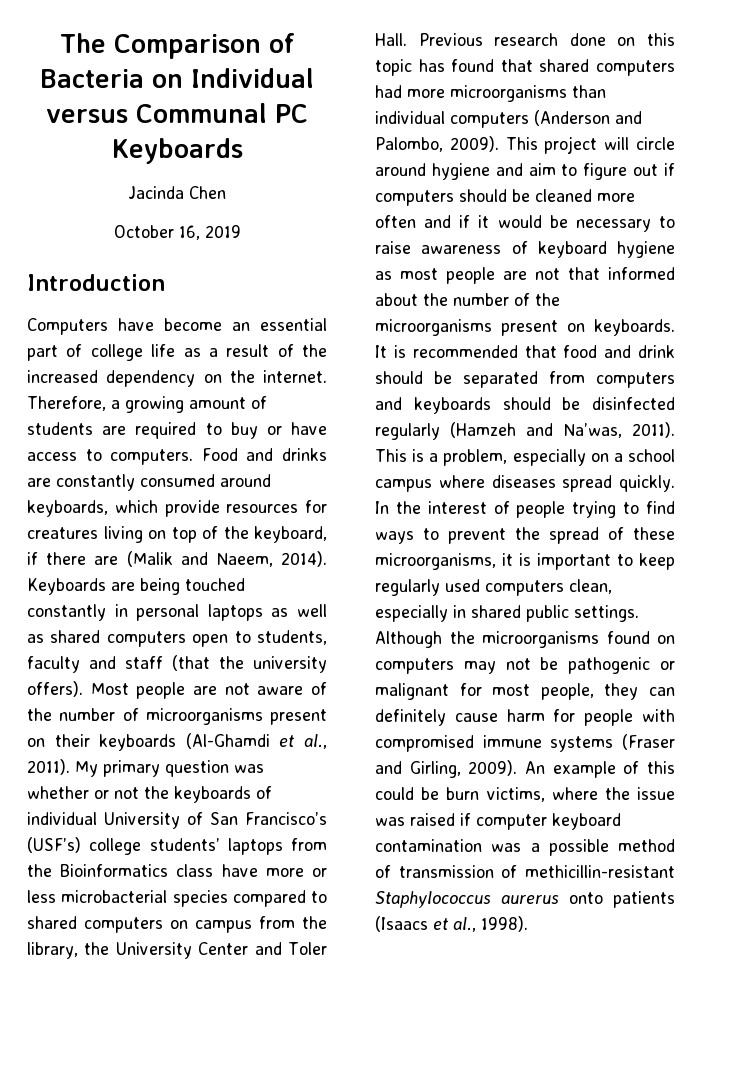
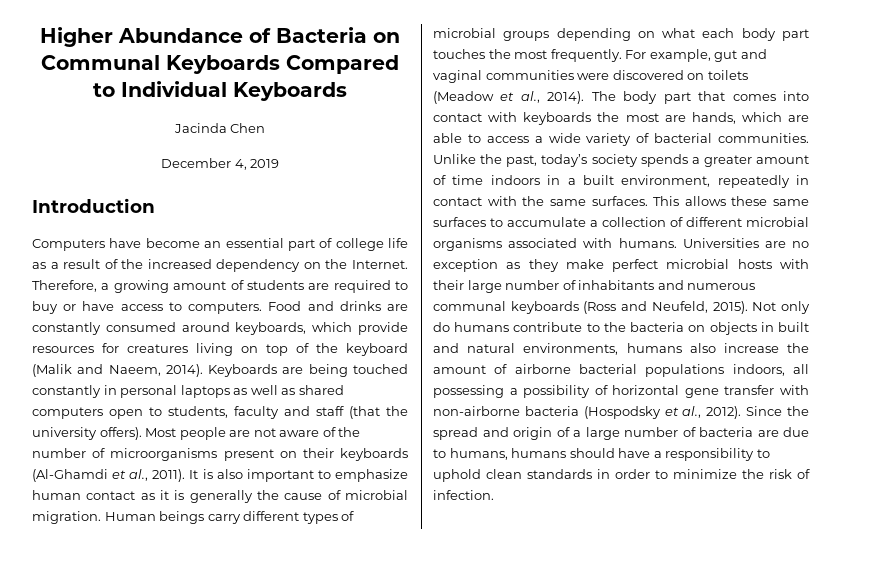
- The Comparison of Bacteria on Individual versus Communal PC Keyboards
+ Higher Abundance of Bacteria on Communal Keyboards Compared to Individual Keyboards
- October 16, 2019
+ December 4, 2019
- Computers have become an essential part of college life as a result of the increased dependency on the internet.
+ Computers have become an essential part of college life as a result of the increased dependency on the Internet.
- Food and drinks are constantly consumed around keyboards, which provide resources for creatures living on top of the keyboard, if there are (Malik and Naeem, 2014).
+ Food and drinks are constantly consumed around keyboards, which provide resources for creatures living on top of the keyboard (Malik and Naeem, 2014).
- My primary question was whether or not the keyboards of individual University of San Francisco’s (USF’s) college students’ laptops from the Bioinformatics class have more or less microbacterial species compared to shared computers on campus from the library, the University Center and Toler Hall. Previous research done on this topic has found that shared computers had more microorganisms than individual computers (Anderson and Palombo, 2009). This project will circle around hygiene and aim to figure out if computers should be cleaned more often and if it would be necessary to raise awareness of keyboard hygiene as most people are not that informed about the number of the microorganisms present on keyboards. It is recommended that food and drink should be separated from computers and keyboards should be disinfected regularly (Hamzeh and Na’was, 2011). This is a problem, especially on a school campus where diseases spread quickly. In the interest of people trying to find ways to prevent the spread of these microorganisms, it is important to keep regularly used computers clean, especially in shared public settings. Although the microorganisms found on computers may not be pathogenic or malignant for most people, they can definitely cause harm for people with compromised immune systems (Fraser and Girling, 2009). An example of this could be burn victims, where the issue was raised if computer keyboard contamination was a possible method of transmission of methicillin-resistant Staphylococcus aurerus onto patients (Isaacs et al., 1998).
+ It is also important to emphasize human contact as it is generally the cause of microbial migration. Human beings carry different types of microbial groups depending on what each body part touches the most frequently. For example, gut and vaginal communities were discovered on toilets (Meadow et al., 2014). The body part that comes into contact with keyboards the most are hands, which are able to access a wide variety of bacterial communities. Unlike the past, today’s society spends a greater amount of time indoors in a built environment, repeatedly in contact with the same surfaces. This allows these same surfaces to accumulate a collection of different microbial organisms associated with humans. Universities are no exception as they make perfect microbial hosts with their large number of inhabitants and numerous communal keyboards (Ross and Neufeld, 2015). Not only do humans contribute to the bacteria on objects in built and natural environments, humans also increase the amount of airborne bacterial populations indoors, all possessing a possibility of horizontal gene transfer with non-airborne bacteria (Hospodsky et al., 2012). Since the spread and origin of a large number of bacteria are due to humans, humans should have a responsibility to uphold clean standards in order to minimize the risk of infection.

